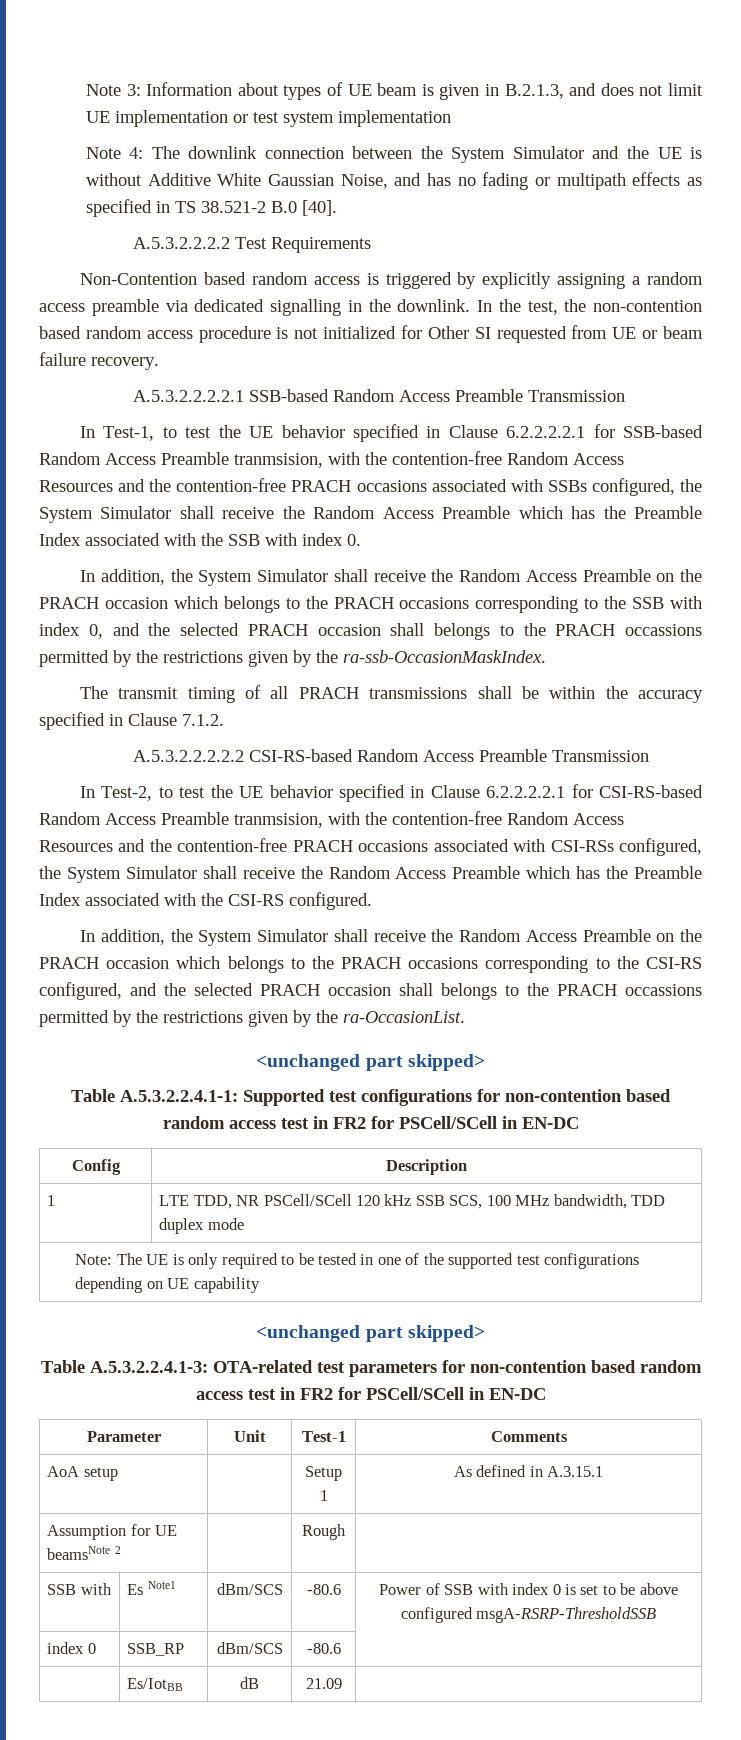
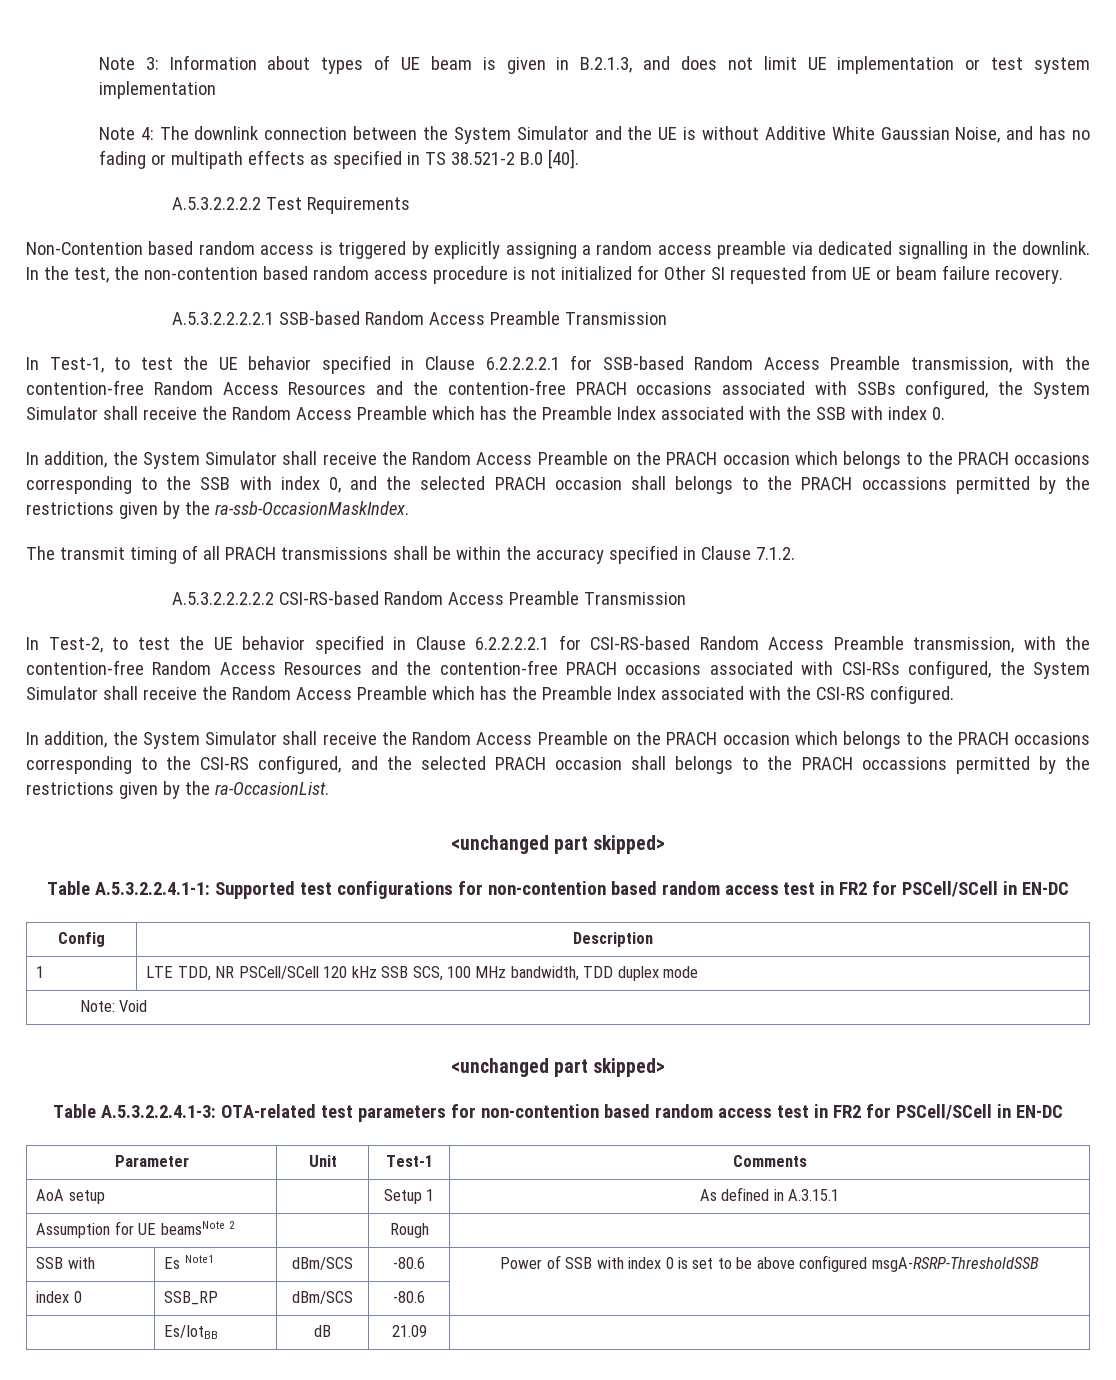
- In Test-1, to test the UE behavior specified in Clause 6.2.2.2.2.1 for SSB-based Random Access Preamble tranmsision, with the contention-free Random Access Resources and the contention-free PRACH occasions associated with SSBs configured, the System Simulator shall receive the Random Access Preamble which has the Preamble Index associated with the SSB with index 0.
+ In Test-1, to test the UE behavior specified in Clause 6.2.2.2.2.1 for SSB-based Random Access Preamble transmission, with the contention-free Random Access Resources and the contention-free PRACH occasions associated with SSBs configured, the System Simulator shall receive the Random Access Preamble which has the Preamble Index associated with the SSB with index 0.
- In Test-2, to test the UE behavior specified in Clause 6.2.2.2.2.1 for CSI-RS-based Random Access Preamble tranmsision, with the contention-free Random Access Resources and the contention-free PRACH occasions associated with CSI-RSs configured, the System Simulator shall receive the Random Access Preamble which has the Preamble Index associated with the CSI-RS configured.
+ In Test-2, to test the UE behavior specified in Clause 6.2.2.2.2.1 for CSI-RS-based Random Access Preamble transmission, with the contention-free Random Access Resources and the contention-free PRACH occasions associated with CSI-RSs configured, the System Simulator shall receive the Random Access Preamble which has the Preamble Index associated with the CSI-RS configured.
- Note: The UE is only required to be tested in one of the supported test configurations depending on UE capability
+ Note: Void

